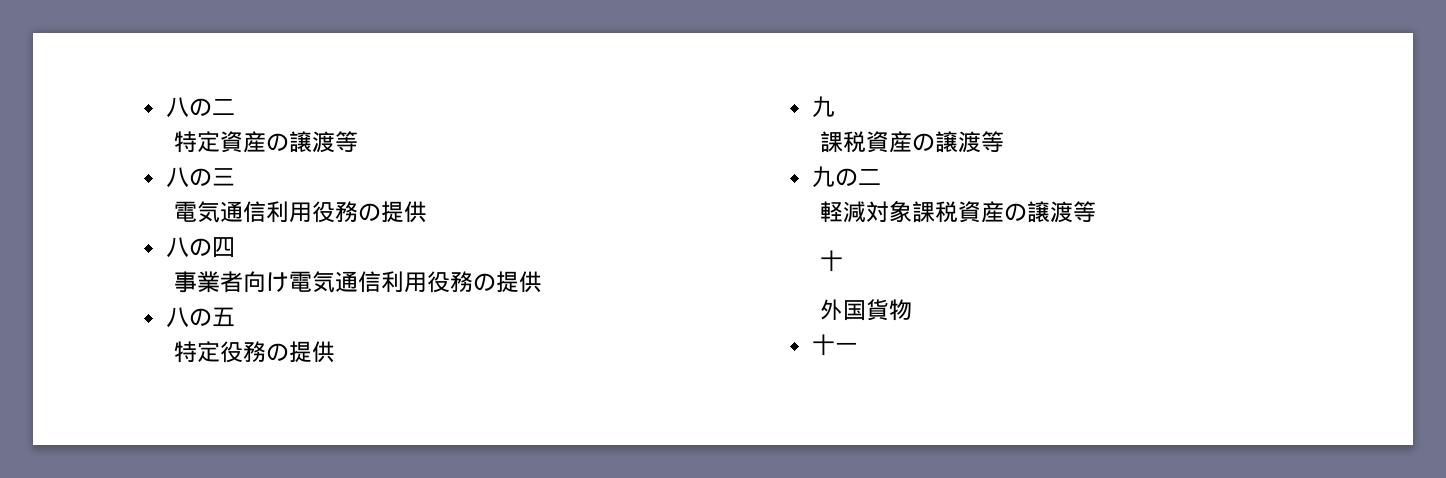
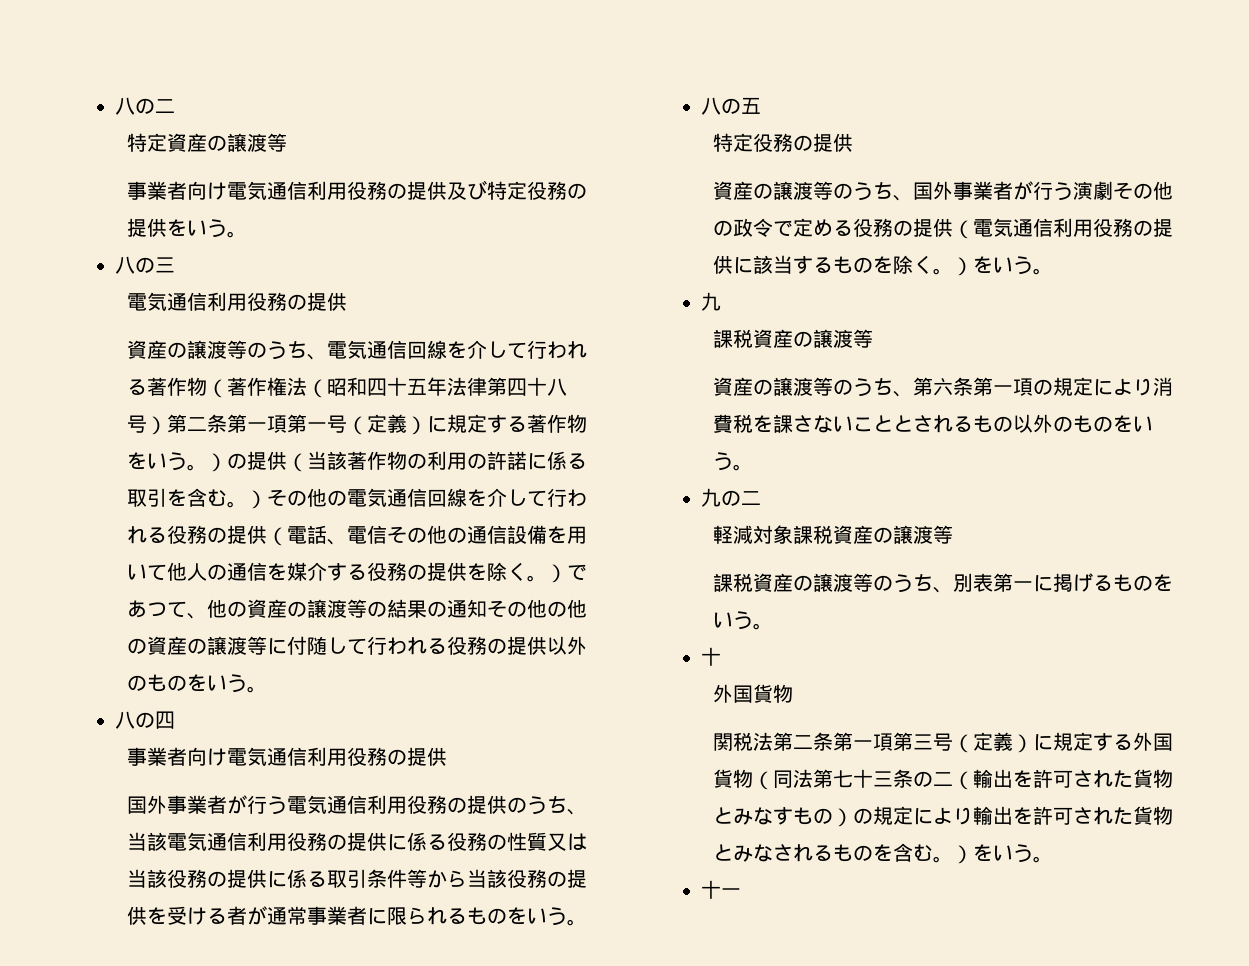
+ 事業者向け電気通信利用役務の提供及び特定役務の提供をいう。
+ 資産の譲渡等のうち、電気通信回線を介して行われる著作物（著作権法（昭和四十五年法律第四十八号）第二条第一項第一号（定義）に規定する著作物をいう。）の提供（当該著作物の利用の許諾に係る取引を含む。）その他の電気通信回線を介して行われる役務の提供（電話、電信その他の通信設備を用いて他人の通信を媒介する役務の提供を除く。）であつて、他の資産の譲渡等の結果の通知その他の他の資産の譲渡等に付随して行われる役務の提供以外のものをいう。
+ 国外事業者が行う電気通信利用役務の提供のうち、当該電気通信利用役務の提供に係る役務の性質又は当該役務の提供に係る取引条件等から当該役務の提供を受ける者が通常事業者に限られるものをいう。
+ 資産の譲渡等のうち、国外事業者が行う演劇その他の政令で定める役務の提供（電気通信利用役務の提供に該当するものを除く。）をいう。
+ 資産の譲渡等のうち、第六条第一項の規定により消費税を課さないこととされるもの以外のものをいう。
  軽減対象課税資産の譲渡等
+ 課税資産の譲渡等のうち、別表第一に掲げるものをいう。
  十
  外国貨物
+ 関税法第二条第一項第三号（定義）に規定する外国貨物（同法第七十三条の二（輸出を許可された貨物とみなすもの）の規定により輸出を許可された貨物とみなされるものを含む。）をいう。

